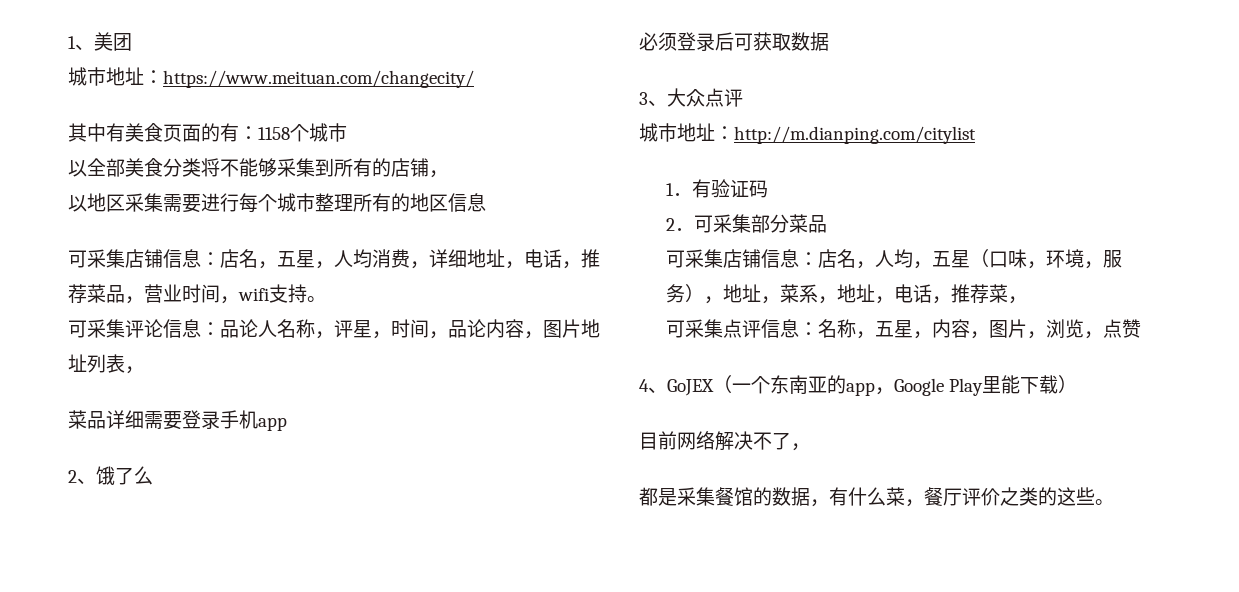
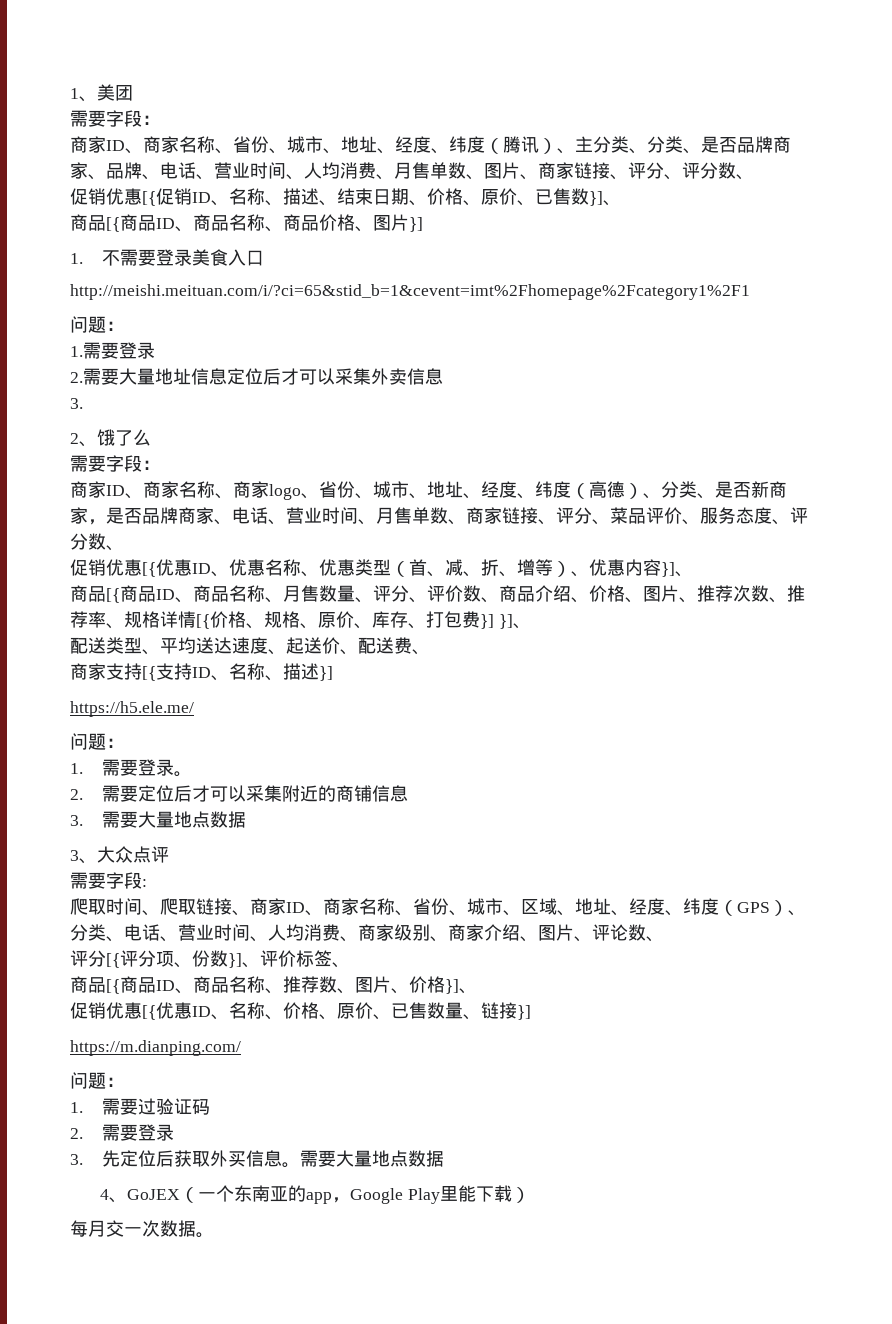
  1、美团
- 城市地址：https://www.meituan.com/changecity/
- 其中有美食页面的有：1158个城市
- 以全部美食分类将不能够采集到所有的店铺，
- 以地区采集需要进行每个城市整理所有的地区信息
- 可采集店铺信息：店名，五星，人均消费，详细地址，电话，推荐菜品，营业时间，wifi支持。
- 可采集评论信息：品论人名称，评星，时间，品论内容，图片地址列表，
- 菜品详细需要登录手机app
+ 需要字段：
+ 商家ID、商家名称、省份、城市、地址、经度、纬度（腾讯）、主分类、分类、是否品牌商家、品牌、电话、营业时间、人均消费、月售单数、图片、商家链接、评分、评分数、
+ 促销优惠[{促销ID、名称、描述、结束日期、价格、原价、已售数}]、
+ 商品[{商品ID、商品名称、商品价格、图片}]
+ 1.不需要登录美食入口
+ http://meishi.meituan.com/i/?ci=65&stid_b=1&cevent=imt%2Fhomepage%2Fcategory1%2F1
+ 问题：
+ 1.需要登录
+ 2.需要大量地址信息定位后才可以采集外卖信息
+ 3.
  2、饿了么
- 必须登录后可获取数据
+ 需要字段：
+ 商家ID、商家名称、商家logo、省份、城市、地址、经度、纬度（高德）、分类、是否新商家，是否品牌商家、电话、营业时间、月售单数、商家链接、评分、菜品评价、服务态度、评分数、
+ 促销优惠[{优惠ID、优惠名称、优惠类型（首、减、折、增等）、优惠内容}]、
+ 商品[{商品ID、商品名称、月售数量、评分、评价数、商品介绍、价格、图片、推荐次数、推荐率、规格详情[{价格、规格、原价、库存、打包费}] }]、
+ 配送类型、平均送达速度、起送价、配送费、
+ 商家支持[{支持ID、名称、描述}]
+ https://h5.ele.me/
+ 问题：
+ 1.需要登录。
+ 2.需要定位后才可以采集附近的商铺信息
+ 3.需要大量地点数据
  3、大众点评
- 城市地址：http://m.dianping.com/citylist
- 1．有验证码
- 2．可采集部分菜品
- 可采集店铺信息：店名，人均，五星（口味，环境，服务），地址，菜系，地址，电话，推荐菜，
- 可采集点评信息：名称，五星，内容，图片，浏览，点赞
+ 需要字段:
+ 爬取时间、爬取链接、商家ID、商家名称、省份、城市、区域、地址、经度、纬度（GPS）、分类、电话、营业时间、人均消费、商家级别、商家介绍、图片、评论数、
+ 评分[{评分项、份数}]、评价标签、
+ 商品[{商品ID、商品名称、推荐数、图片、价格}]、
+ 促销优惠[{优惠ID、名称、价格、原价、已售数量、链接}]
+ https://m.dianping.com/
+ 问题：
+ 1.需要过验证码
+ 2.需要登录
+ 3.先定位后获取外买信息。需要大量地点数据
- 目前网络解决不了，
- 都是采集餐馆的数据，有什么菜，餐厅评价之类的这些。
+ 每月交一次数据。

